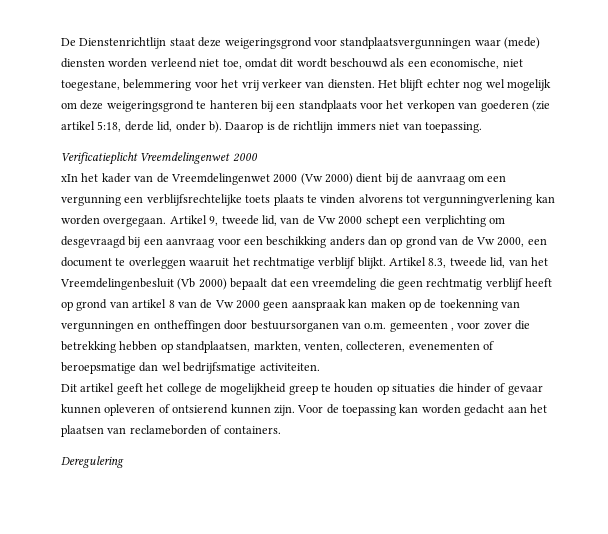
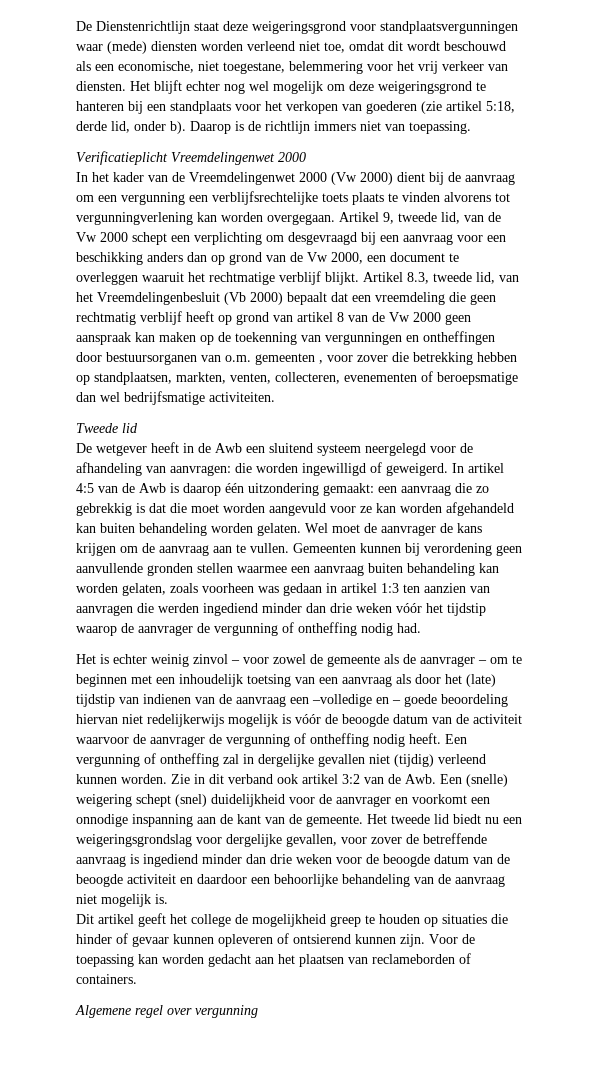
- xIn het kader van de Vreemdelingenwet 2000 (Vw 2000) dient bij de aanvraag om een vergunning een verblijfsrechtelijke toets plaats te vinden alvorens tot vergunningverlening kan worden overgegaan.
+ In het kader van de Vreemdelingenwet 2000 (Vw 2000) dient bij de aanvraag om een vergunning een verblijfsrechtelijke toets plaats te vinden alvorens tot vergunningverlening kan worden overgegaan.
+ Tweede lid
+ De wetgever heeft in de Awb een sluitend systeem neergelegd voor de afhandeling van aanvragen: die worden ingewilligd of geweigerd. In artikel 4:5 van de Awb is daarop één uitzondering gemaakt: een aanvraag die zo gebrekkig is dat die moet worden aangevuld voor ze kan worden afgehandeld kan buiten behandeling worden gelaten. Wel moet de aanvrager de kans krijgen om de aanvraag aan te vullen. Gemeenten kunnen bij verordening geen aanvullende gronden stellen waarmee een aanvraag buiten behandeling kan worden gelaten, zoals voorheen was gedaan in artikel 1:3 ten aanzien van aanvragen die werden ingediend minder dan drie weken vóór het tijdstip waarop de aanvrager de vergunning of ontheffing nodig had.
+ Het is echter weinig zinvol – voor zowel de gemeente als de aanvrager – om te beginnen met een inhoudelijk toetsing van een aanvraag als door het (late) tijdstip van indienen van de aanvraag een –volledige en – goede beoordeling hiervan niet redelijkerwijs mogelijk is vóór de beoogde datum van de activiteit waarvoor de aanvrager de vergunning of ontheffing nodig heeft. Een vergunning of ontheffing zal in dergelijke gevallen niet (tijdig) verleend kunnen worden. Zie in dit verband ook artikel 3:2 van de Awb. Een (snelle) weigering schept (snel) duidelijkheid voor de aanvrager en voorkomt een onnodige inspanning aan de kant van de gemeente. Het tweede lid biedt nu een weigeringsgrondslag voor dergelijke gevallen, voor zover de betreffende aanvraag is ingediend minder dan drie weken voor de beoogde datum van de beoogde activiteit en daardoor een behoorlijke behandeling van de aanvraag niet mogelijk is.
- Deregulering
+ Algemene regel over vergunning

